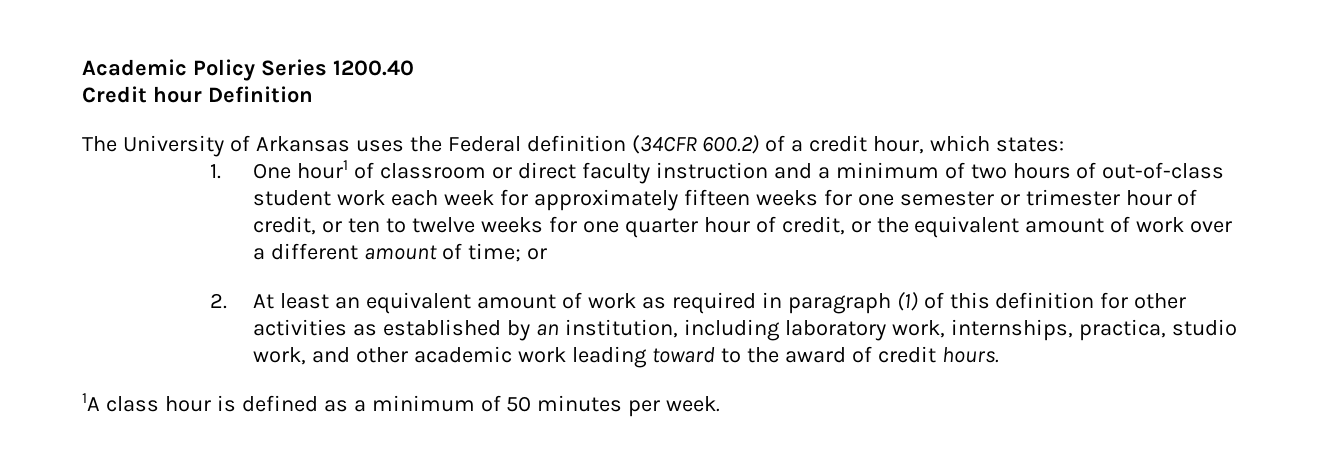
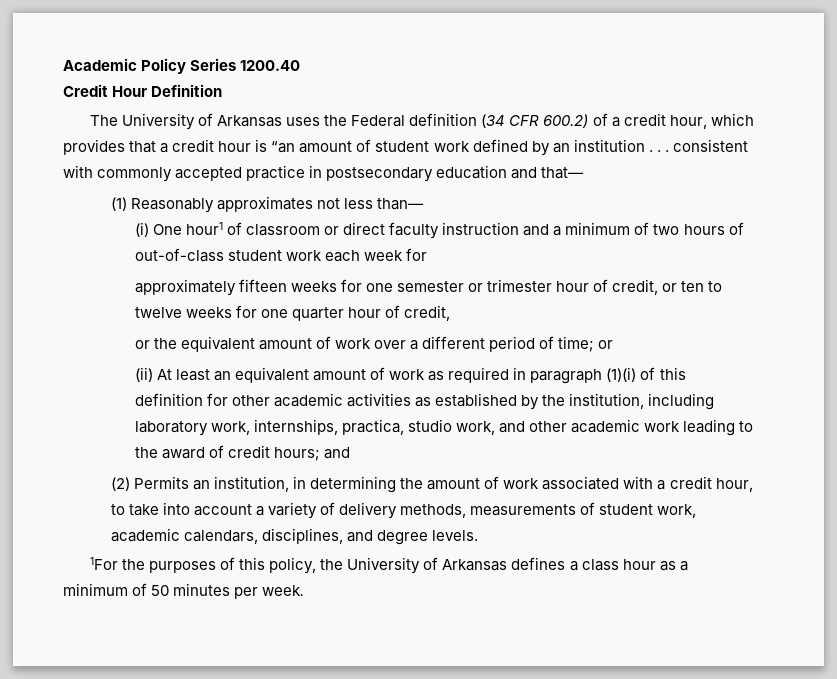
- Credit hour Definition
+ Credit Hour Definition
- The University of Arkansas uses the Federal definition (34CFR 600.2) of a credit hour, which states:
- 1. One hour1 of classroom or direct faculty instruction and a minimum of two hours of out-of-class student work each week for approximately fifteen weeks for one semester or trimester hour of credit, or ten to twelve weeks for one quarter hour of credit, or the equivalent amount of work over a different amount of time;
+ The University of Arkansas uses the Federal definition (34 CFR 600.2) of a credit hour, which provides that a credit hour is “an amount of student work defined by an institution . . . consistent with commonly accepted practice in postsecondary education and that—
+ (1) Reasonably approximates not less than—
+ (i) One hour1 of classroom or direct faculty instruction and a minimum of two hours of out-of-class student work each week for
+ approximately fifteen weeks for one semester or trimester hour of credit, or ten to twelve weeks for one quarter hour of credit,
+ or the equivalent amount of work over a different period of time;
- 2. At least an equivalent amount of work as required in paragraph (1) of this definition for other activities as established by an institution, including laboratory work, internships, practica, studio work, and other academic work leading toward to the award of credit hours.
- 1A class hour is defined as a minimum of 50 minutes per week.
+ (ii) At least an equivalent amount of work as required in paragraph (1)(i) of this definition for other academic activities as established by the institution, including laboratory work, internships, practica, studio work, and other academic work leading to the award of credit hours; and
+ (2) Permits an institution, in determining the amount of work associated with a credit hour, to take into account a variety of delivery methods, measurements of student work, academic calendars, disciplines, and degree levels.
+ 1For the purposes of this policy, the University of Arkansas defines a class hour as a minimum of 50 minutes per week.

